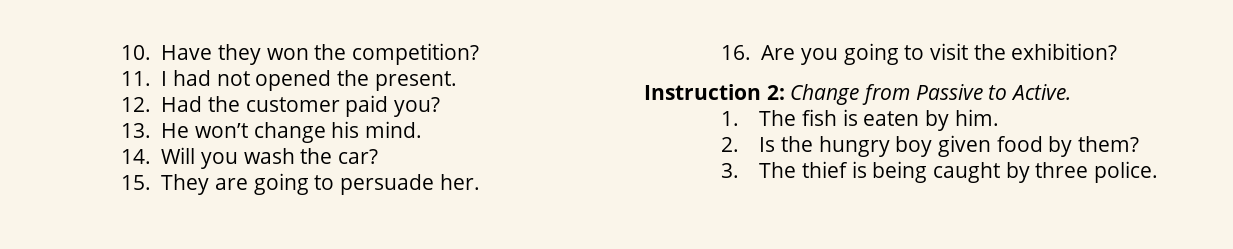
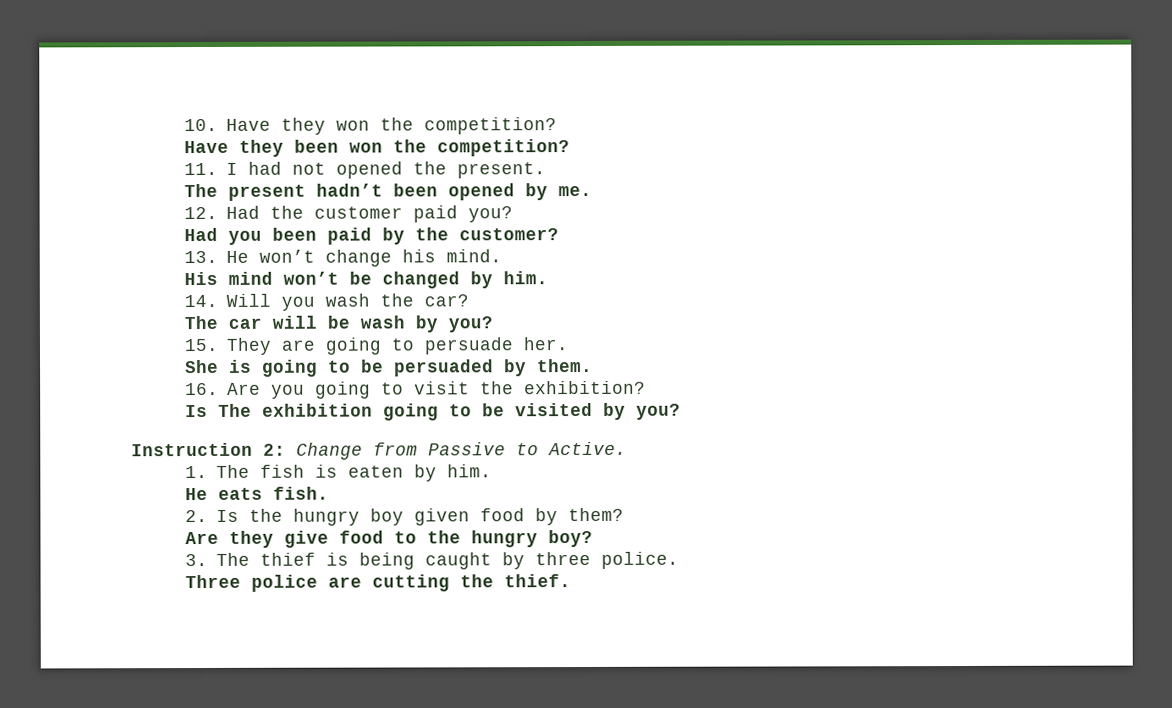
+ Have they been won the competition?
+ The present hadn’t been opened by me.
+ Had you been paid by the customer?
+ His mind won’t be changed by him.
+ The car will be wash by you?
+ She is going to be persuaded by them.
+ Is The exhibition going to be visited by you?
+ He eats fish.
+ Are they give food to the hungry boy?
+ Three police are cutting the thief.

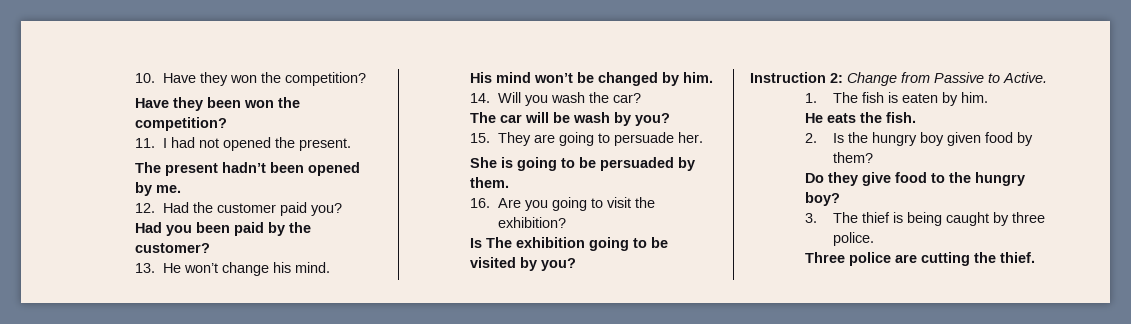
- He eats fish.
+ He eats the fish.
- Are they give food to the hungry boy?
+ Do they give food to the hungry boy?

